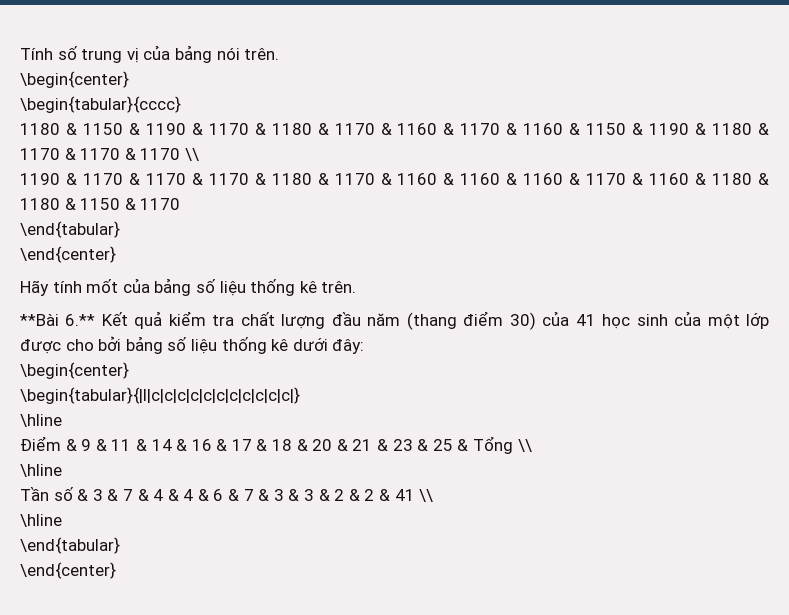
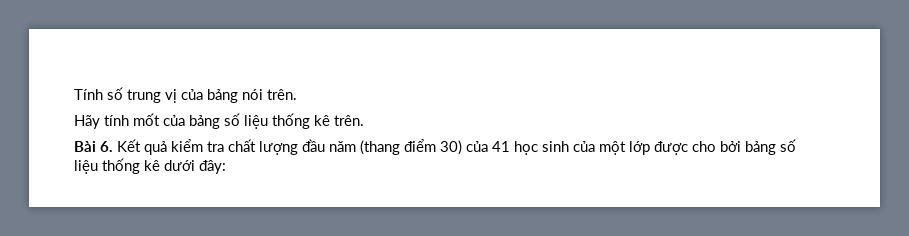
  Tính số trung vị của bảng nói trên.
- \begin{center}
- \begin{tabular}{cccc}
- 1180 & 1150 & 1190 & 1170 & 1180 & 1170 & 1160 & 1170 & 1160 & 1150 & 1190 & 1180 & 1170 & 1170 & 1170 \\
- 1190 & 1170 & 1170 & 1170 & 1180 & 1170 & 1160 & 1160 & 1160 & 1170 & 1160 & 1180 & 1180 & 1150 & 1170
- \end{tabular}
- \end{center}
- **Bài 6.** Kết quả kiểm tra chất lượng đầu năm (thang điểm 30) của 41 học sinh của một lớp được cho bởi bảng số liệu thống kê dưới đây:
- \begin{center}
- \begin{tabular}{|l|c|c|c|c|c|c|c|c|c|c|c|}
- \hline
- Điểm & 9 & 11 & 14 & 16 & 17 & 18 & 20 & 21 & 23 & 25 & Tổng \\
- \hline
- Tần số & 3 & 7 & 4 & 4 & 6 & 7 & 3 & 3 & 2 & 2 & 41 \\
- \hline
- \end{tabular}
- \end{center}
+ Bài 6. Kết quả kiểm tra chất lượng đầu năm (thang điểm 30) của 41 học sinh của một lớp được cho bởi bảng số liệu thống kê dưới đây:

